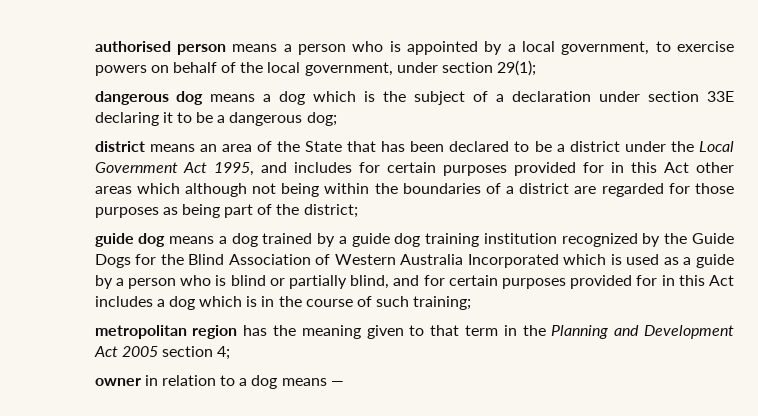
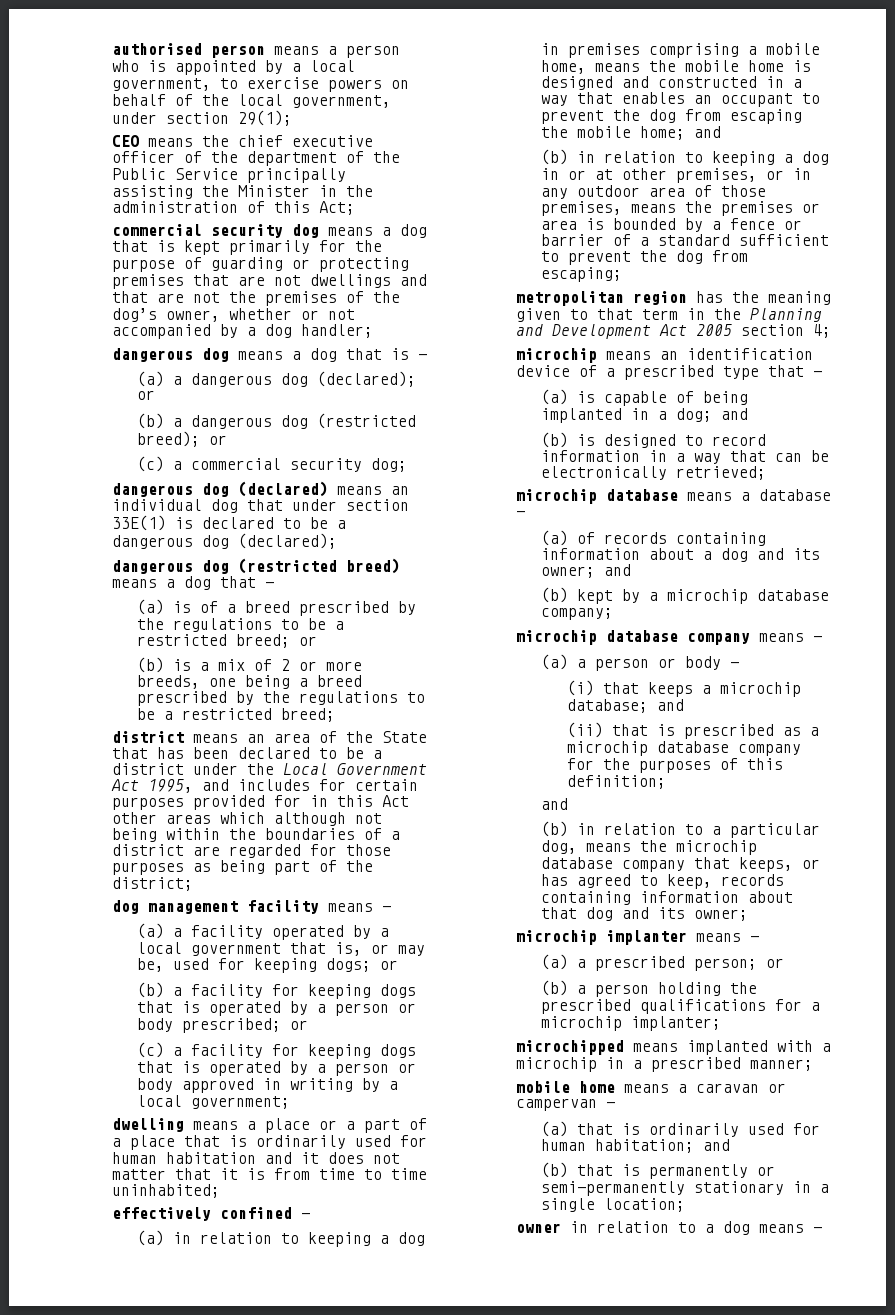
+ CEO means the chief executive officer of the department of the Public Service principally assisting the Minister in the administration of this Act;
+ commercial security dog means a dog that is kept primarily for the purpose of guarding or protecting premises that are not dwellings and that are not the premises of the dog’s owner, whether or not accompanied by a dog handler;
- dangerous dog means a dog which is the subject of a declaration under section 33E declaring it to be a dangerous dog;
+ dangerous dog means a dog that is —
+ (a) a dangerous dog (declared); or
+ (b) a dangerous dog (restricted breed); or
+ (c) a commercial security dog;
+ dangerous dog (declared) means an individual dog that under section 33E(1) is declared to be a dangerous dog (declared);
+ dangerous dog (restricted breed) means a dog that —
+ (a) is of a breed prescribed by the regulations to be a restricted breed; or
+ (b) is a mix of 2 or more breeds, one being a breed prescribed by the regulations to be a restricted breed;
- guide dog means a dog trained by a guide dog training institution recognized by the Guide Dogs for the Blind Association of Western Australia Incorporated which is used as a guide by a person who is blind or partially blind, and for certain purposes provided for in this Act includes a dog which is in the course of such training;
+ dog management facility means —
+ (a) a facility operated by a local government that is, or may be, used for keeping dogs; or
+ (b) a facility for keeping dogs that is operated by a person or body prescribed; or
+ (c) a facility for keeping dogs that is operated by a person or body approved in writing by a local government;
+ dwelling means a place or a part of a place that is ordinarily used for human habitation and it does not matter that it is from time to time uninhabited;
+ effectively confined —
+ (a) in relation to keeping a dog in premises comprising a mobile home, means the mobile home is designed and constructed in a way that enables an occupant to prevent the dog from escaping the mobile home; and
+ (b) in relation to keeping a dog in or at other premises, or in any outdoor area of those premises, means the premises or area is bounded by a fence or barrier of a standard sufficient to prevent the dog from escaping;
+ microchip means an identification device of a prescribed type that —
+ (a) is capable of being implanted in a dog; and
+ (b) is designed to record information in a way that can be electronically retrieved;
+ microchip database means a database —
+ (a) of records containing information about a dog and its owner; and
+ (b) kept by a microchip database company;
+ microchip database company means —
+ (a) a person or body —
+ (i) that keeps a microchip database; and
+ (ii) that is prescribed as a microchip database company for the purposes of this definition;
+ and
+ (b) in relation to a particular dog, means the microchip database company that keeps, or has agreed to keep, records containing information about that dog and its owner;
+ microchip implanter means —
+ (a) a prescribed person; or
+ (b) a person holding the prescribed qualifications for a microchip implanter;
+ microchipped means implanted with a microchip in a prescribed manner;
+ mobile home means a caravan or campervan —
+ (a) that is ordinarily used for human habitation; and
+ (b) that is permanently or semi-permanently stationary in a single location;

